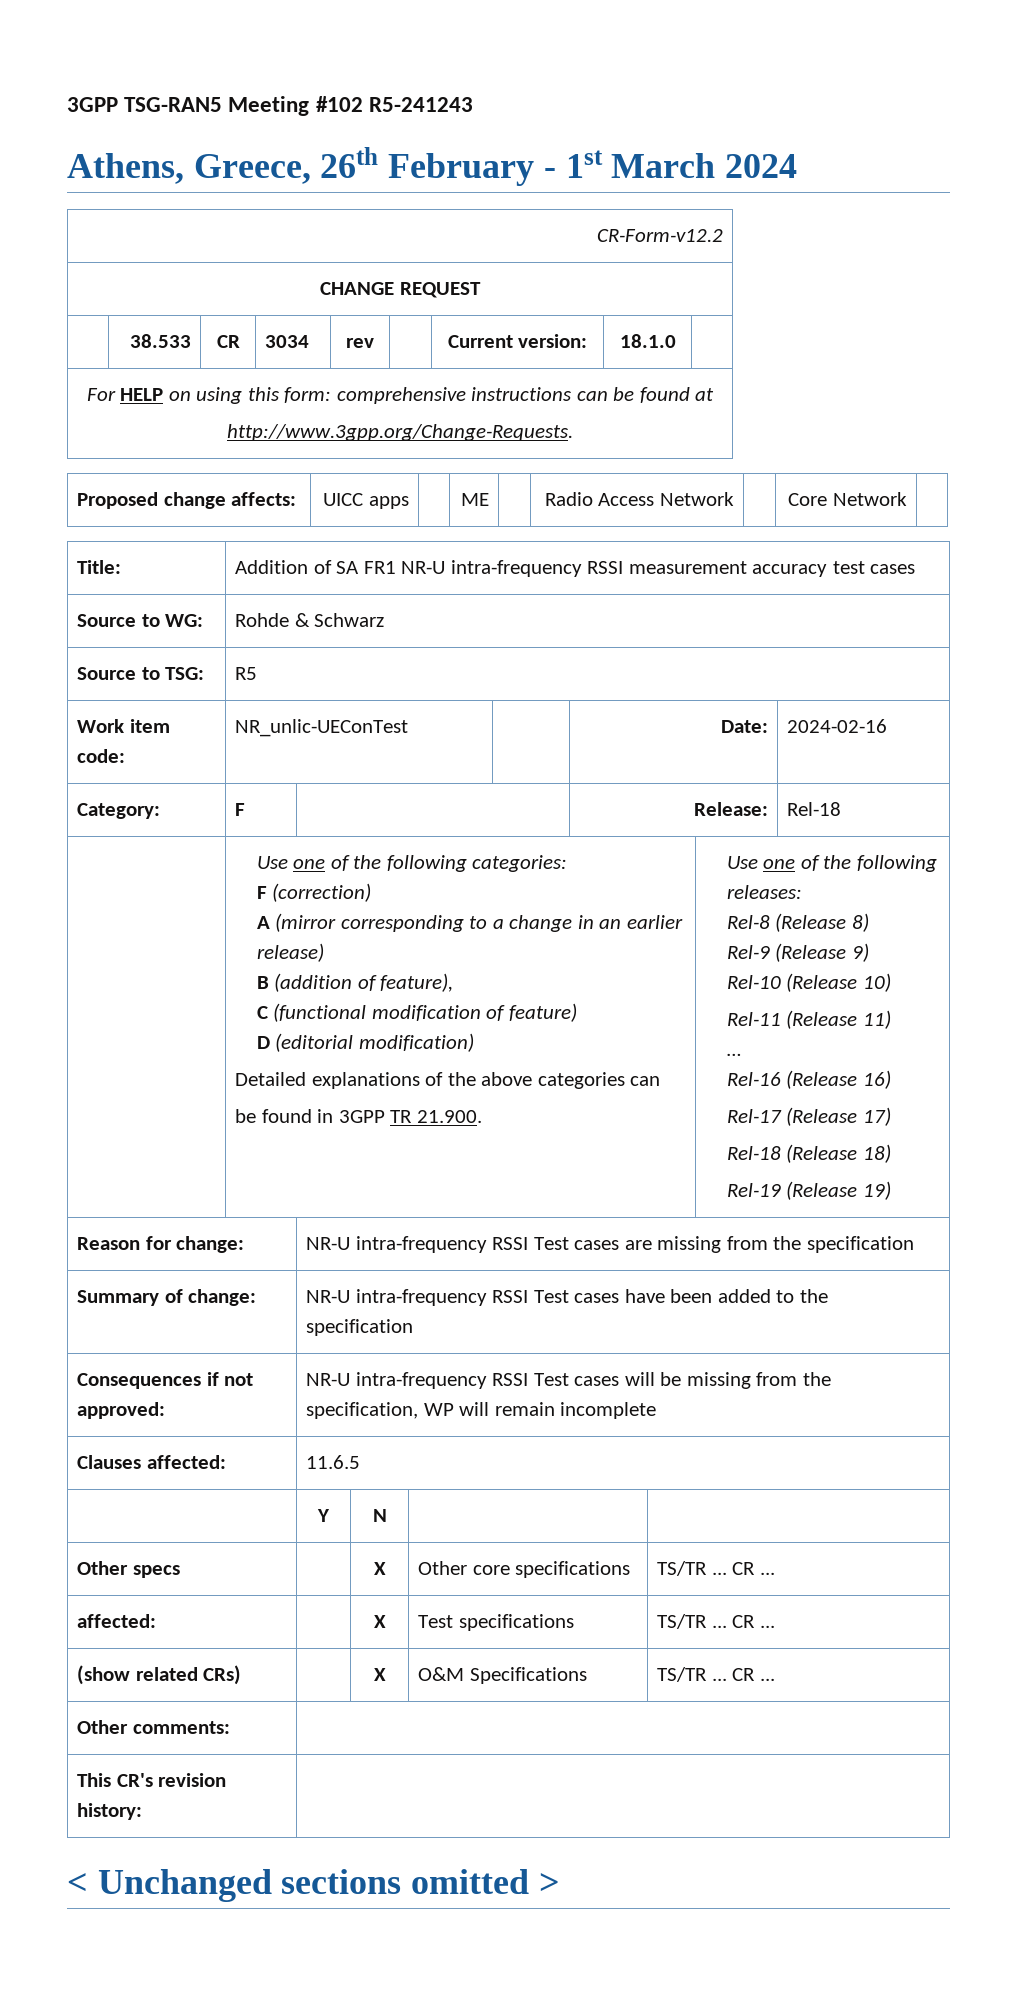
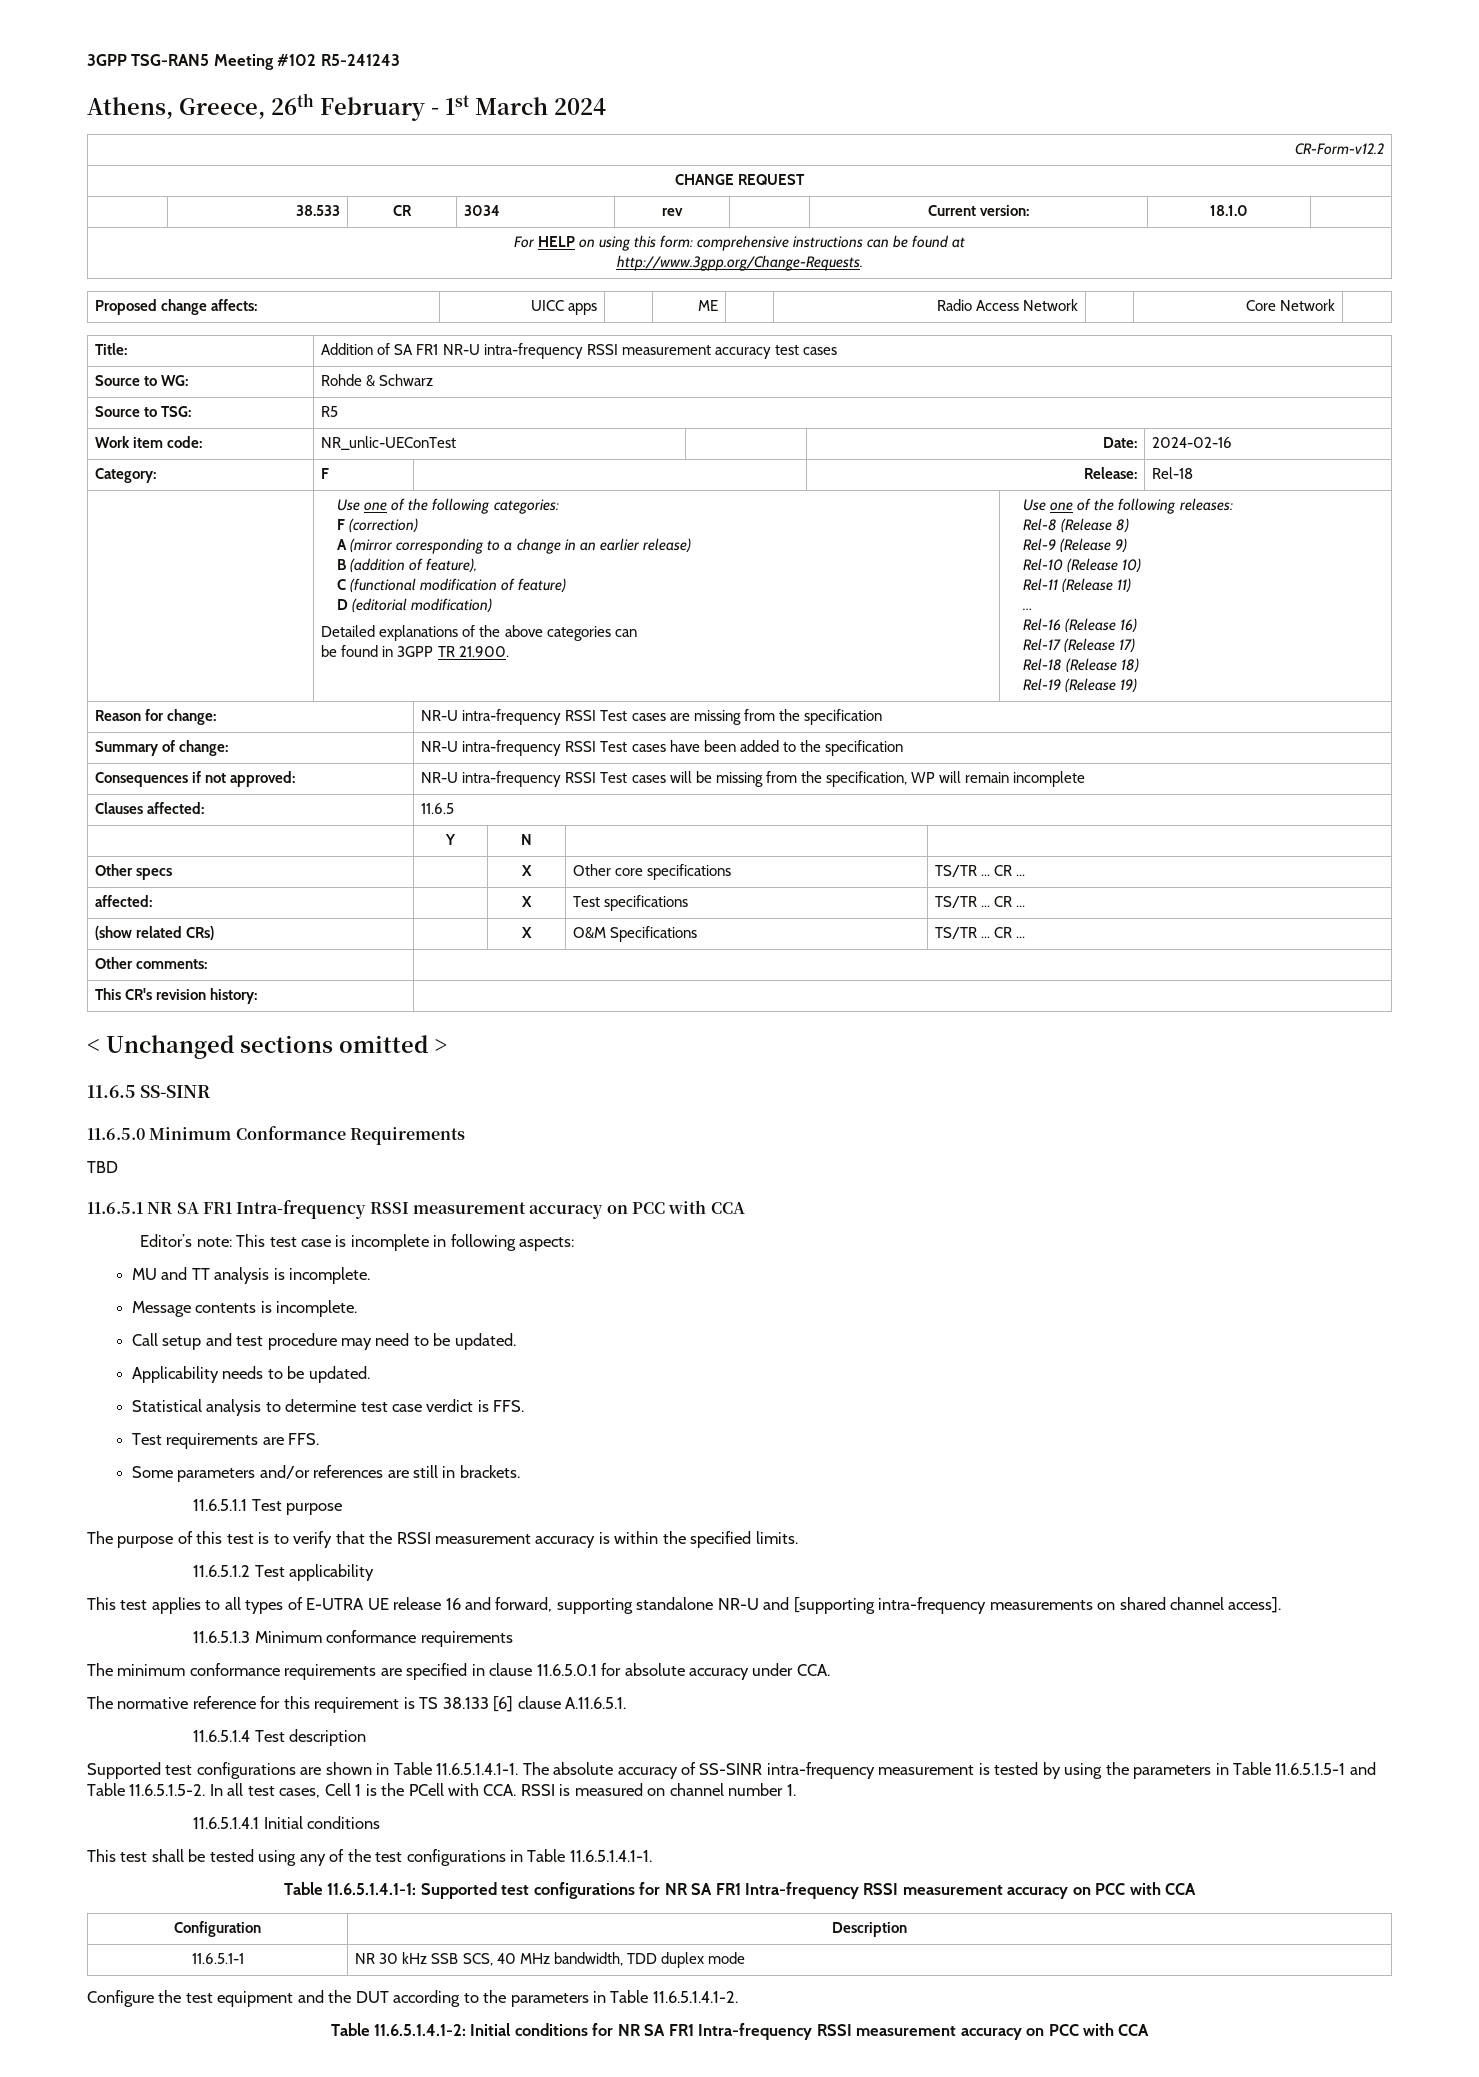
+ 11.6.5 SS-SINR
+ 11.6.5.0 Minimum Conformance Requirements
+ TBD
+ 11.6.5.1 NR SA FR1 Intra-frequency RSSI measurement accuracy on PCC with CCA
+ Editor’s note: This test case is incomplete in following aspects:
+ MU and TT analysis is incomplete.
+ Message contents is incomplete.
+ Call setup and test procedure may need to be updated.
+ Applicability needs to be updated.
+ Statistical analysis to determine test case verdict is FFS.
+ Test requirements are FFS.
+ Some parameters and/or references are still in brackets.
+ 11.6.5.1.1 Test purpose
+ The purpose of this test is to verify that the RSSI measurement accuracy is within the specified limits.
+ 11.6.5.1.2 Test applicability
+ This test applies to all types of E-UTRA UE release 16 and forward, supporting standalone NR-U and [supporting intra-frequency measurements on shared channel access].
+ 11.6.5.1.3 Minimum conformance requirements
+ The minimum conformance requirements are specified in clause 11.6.5.0.1 for absolute accuracy under CCA.
+ The normative reference for this requirement is TS 38.133 [6] clause A.11.6.5.1.
+ 11.6.5.1.4 Test description
+ Supported test configurations are shown in Table 11.6.5.1.4.1-1. The absolute accuracy of SS-SINR intra-frequency measurement is tested by using the parameters in Table 11.6.5.1.5-1 and Table 11.6.5.1.5-2. In all test cases, Cell 1 is the PCell with CCA. RSSI is measured on channel number 1.
+ 11.6.5.1.4.1 Initial conditions
+ This test shall be tested using any of the test configurations in Table 11.6.5.1.4.1-1.
+ Table 11.6.5.1.4.1-1: Supported test configurations for NR SA FR1 Intra-frequency RSSI measurement accuracy on PCC with CCA
+ Configuration | Description
+ 11.6.5.1-1 | NR 30 kHz SSB SCS, 40 MHz bandwidth, TDD duplex mode
+ Configure the test equipment and the DUT according to the parameters in Table 11.6.5.1.4.1-2.
+ Table 11.6.5.1.4.1-2: Initial conditions for NR SA FR1 Intra-frequency RSSI measurement accuracy on PCC with CCA

